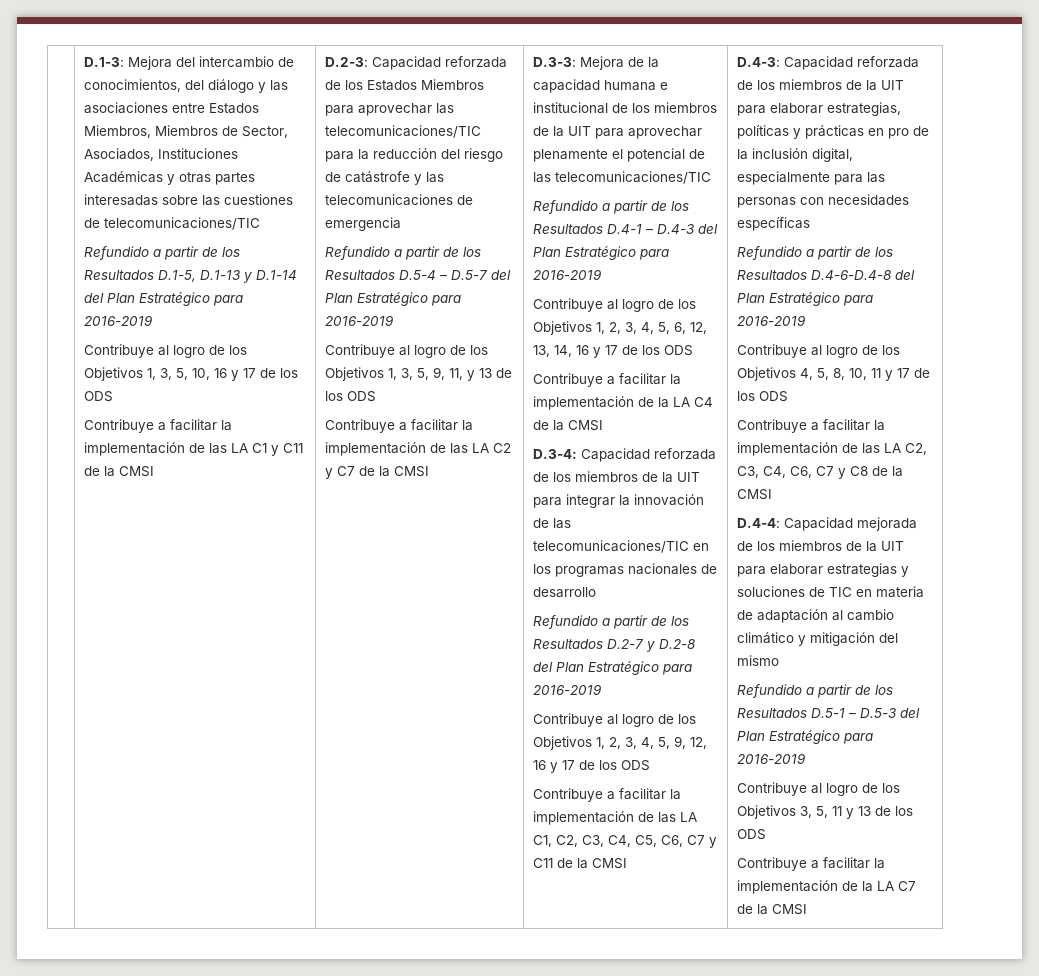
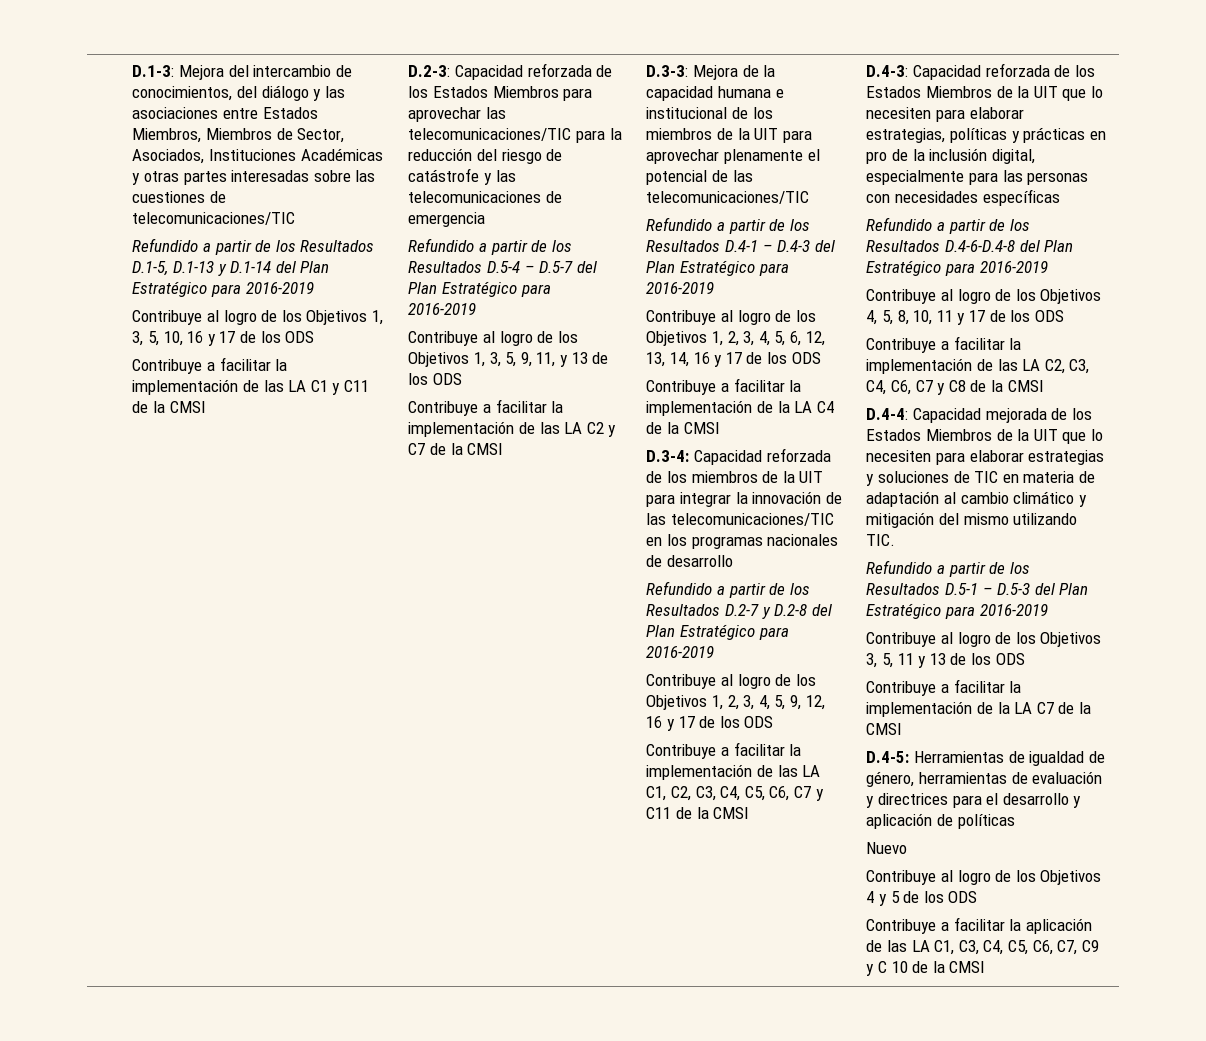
- D.4-3: Capacidad reforzada de los miembros de la UIT para elaborar estrategias, políticas y prácticas en pro de la inclusión digital, especialmente para las personas con necesidades específicas
+ D.4-3: Capacidad reforzada de los Estados Miembros de la UIT que lo necesiten para elaborar estrategias, políticas y prácticas en pro de la inclusión digital, especialmente para las personas con necesidades específicas
- D.4-4: Capacidad mejorada de los miembros de la UIT para elaborar estrategias y soluciones de TIC en materia de adaptación al cambio climático y mitigación del mismo
+ D.4-4: Capacidad mejorada de los Estados Miembros de la UIT que lo necesiten para elaborar estrategias y soluciones de TIC en materia de adaptación al cambio climático y mitigación del mismo utilizando TIC.
+ D.4-5: Herramientas de igualdad de género, herramientas de evaluación y directrices para el desarrollo y aplicación de políticas
+ Nuevo
+ Contribuye al logro de los Objetivos 4 y 5 de los ODS
+ Contribuye a facilitar la aplicación de las LA C1, C3, C4, C5, C6, C7, C9 y C 10 de la CMSI

